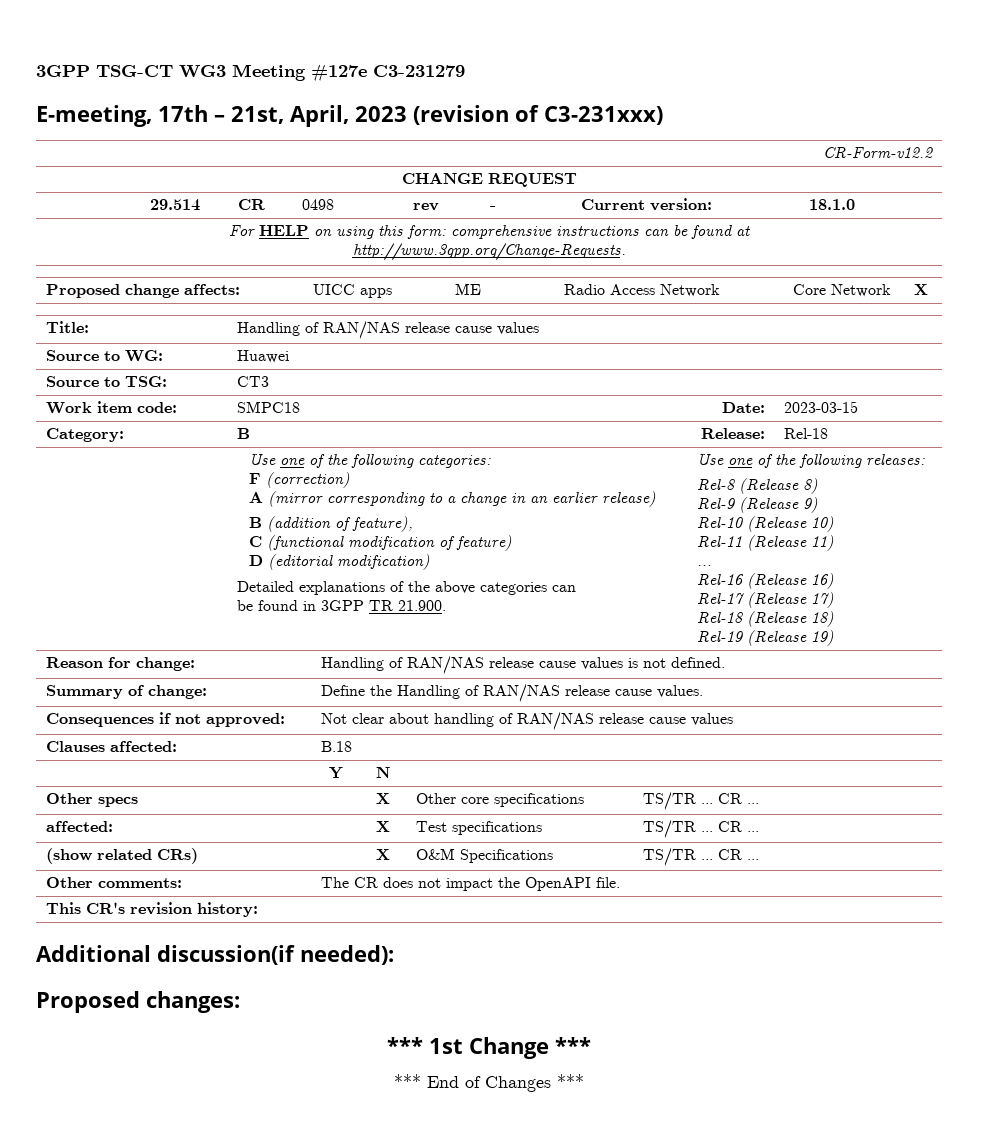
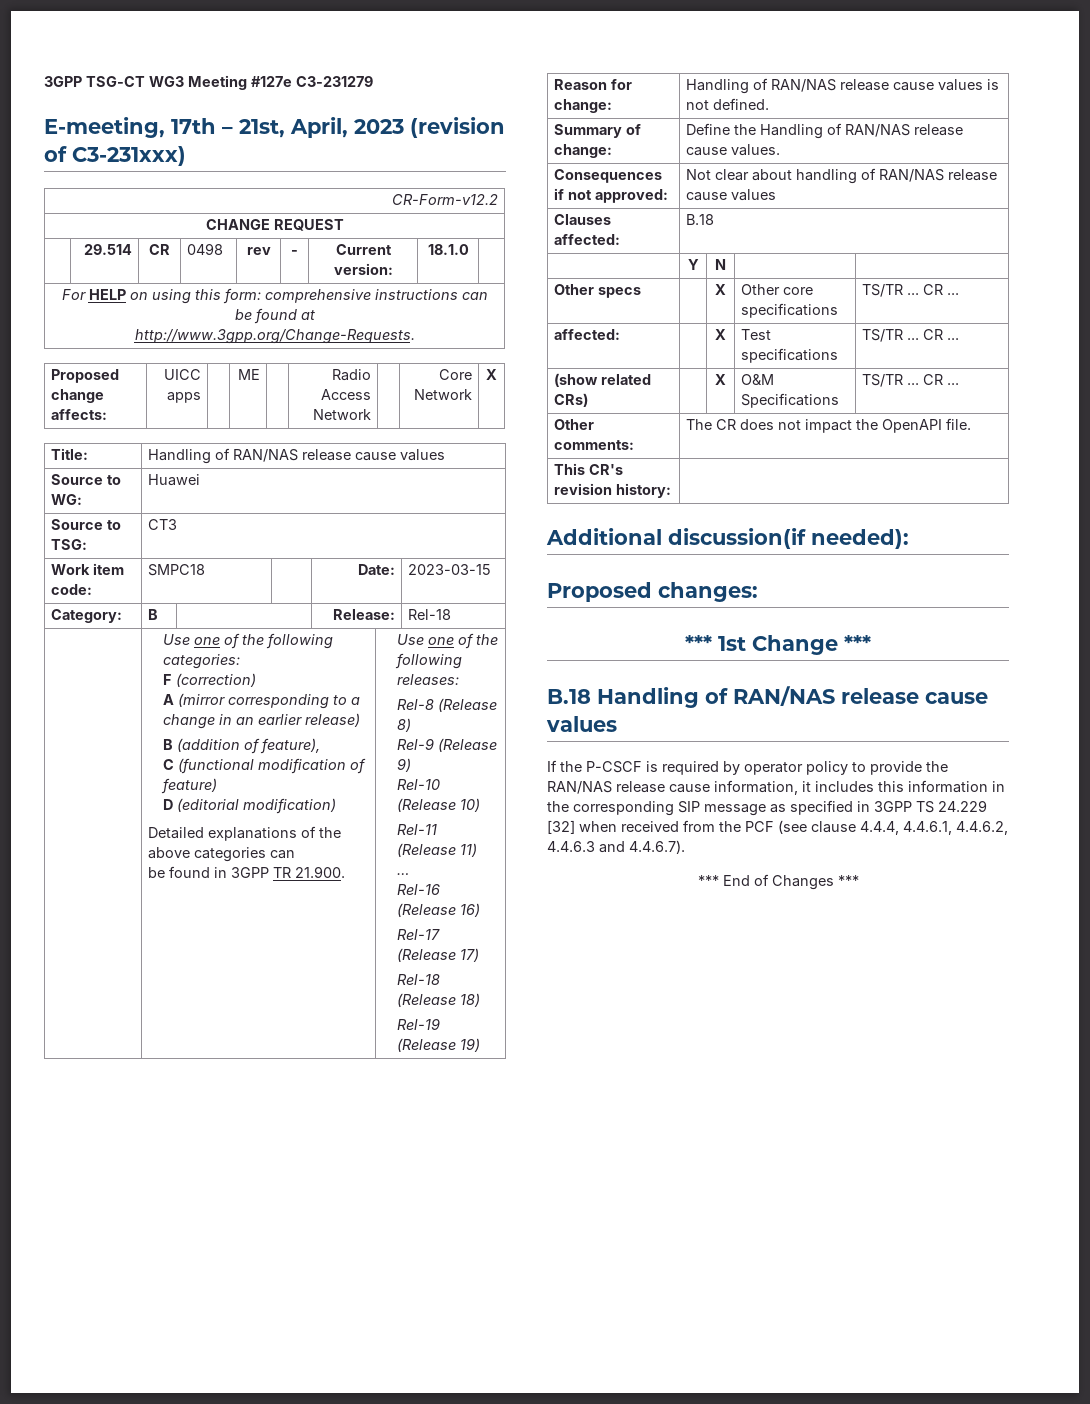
+ B.18 Handling of RAN/NAS release cause values
+ If the P-CSCF is required by operator policy to provide the RAN/NAS release cause information, it includes this information in the corresponding SIP message as specified in 3GPP TS 24.229 [32] when received from the PCF (see clause 4.4.4, 4.4.6.1, 4.4.6.2, 4.4.6.3 and 4.4.6.7).

